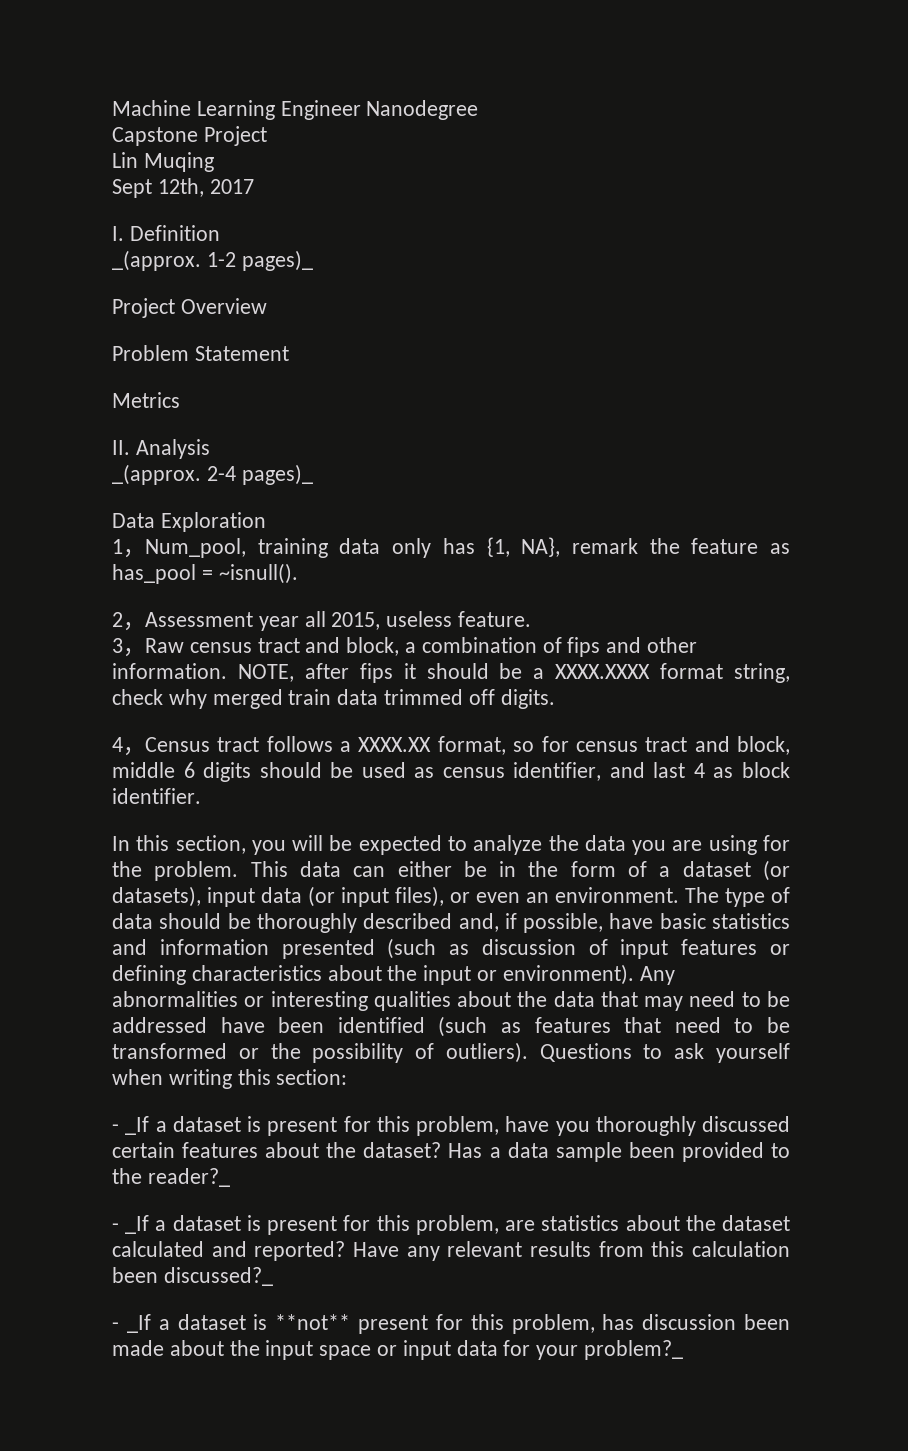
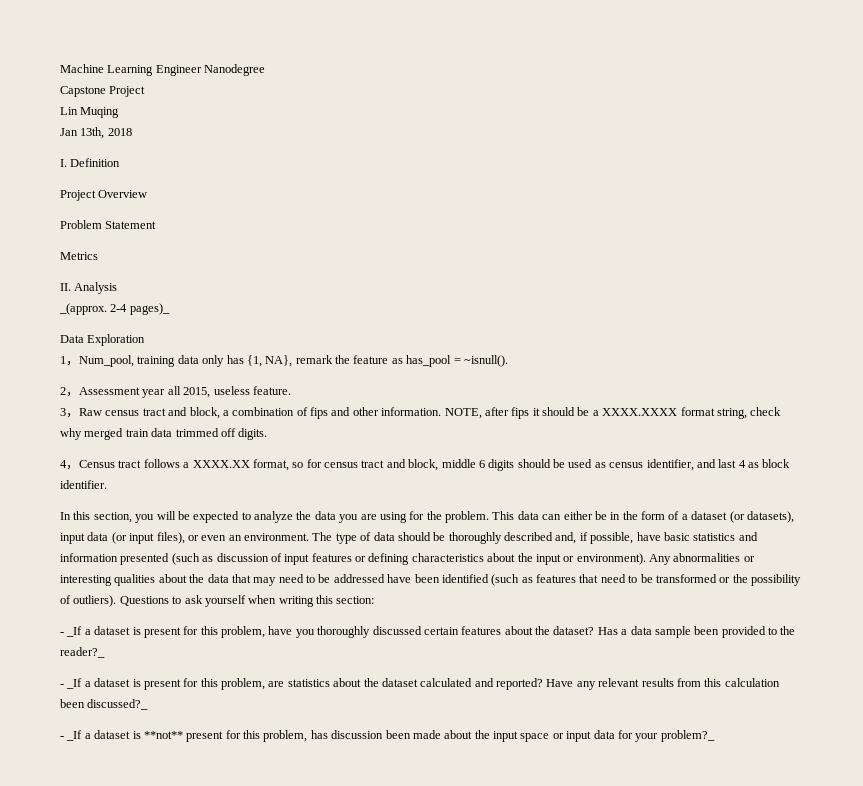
- Sept 12th, 2017
+ Jan 13th, 2018
- _(approx. 1-2 pages)_

